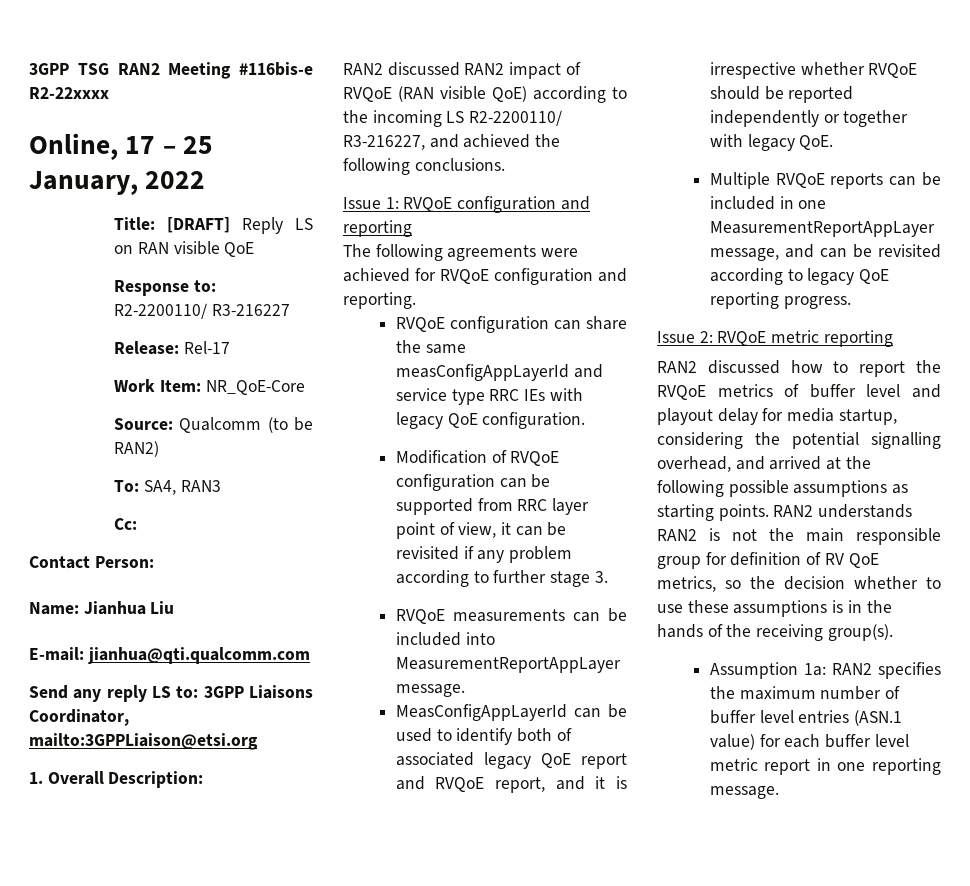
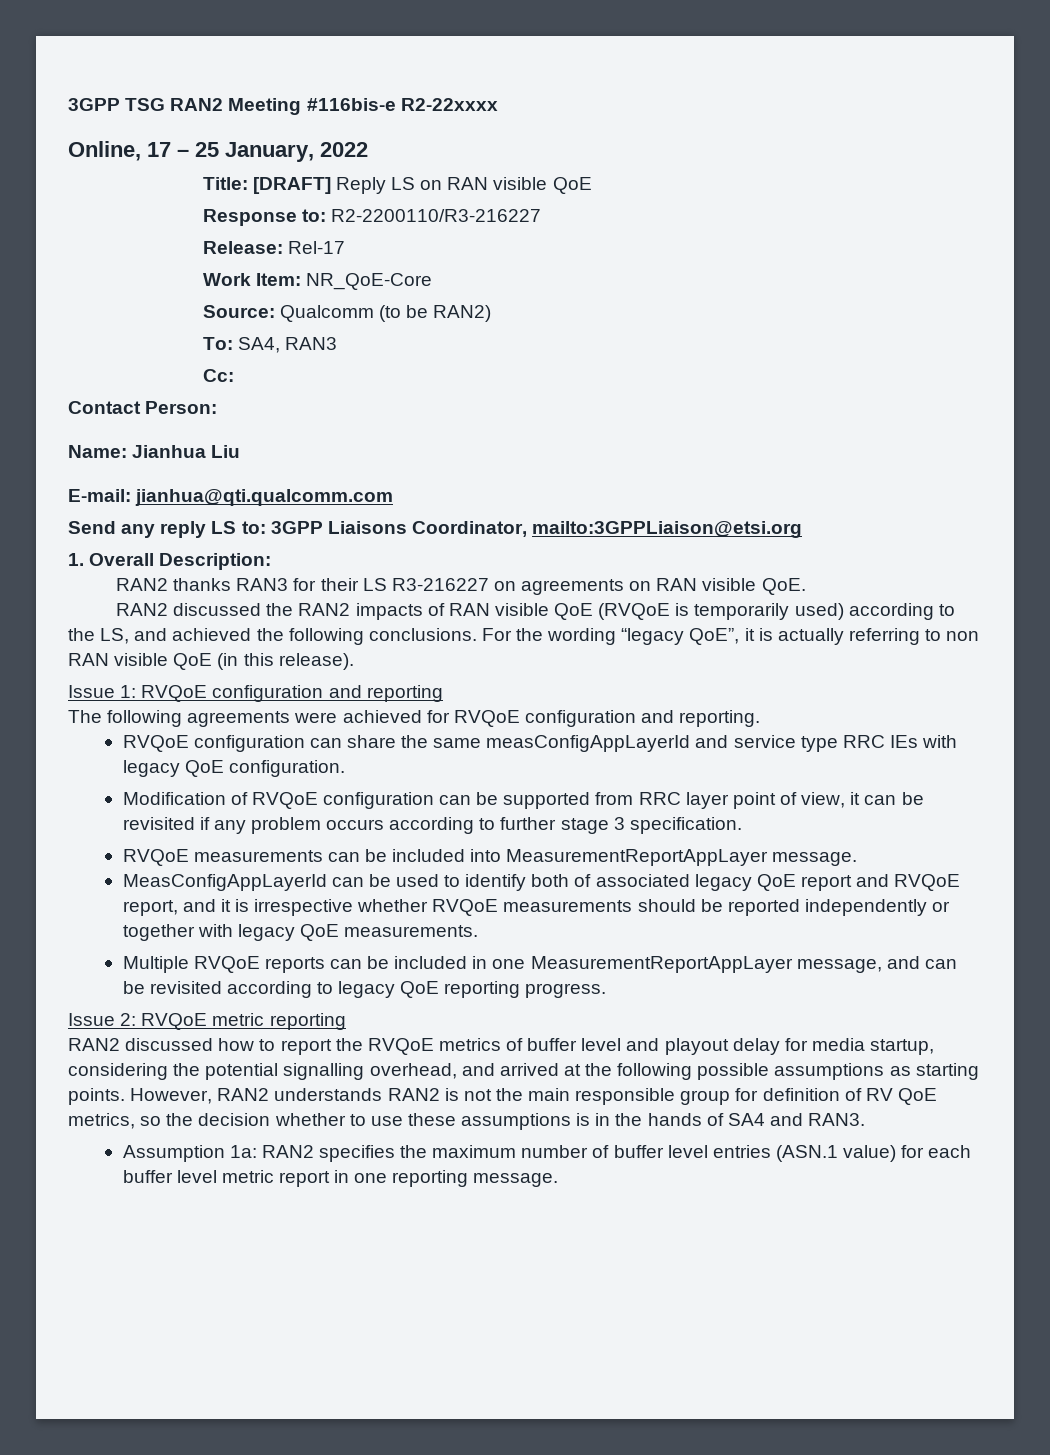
- Response to: R2-2200110/ R3-216227
+ Response to: R2-2200110/R3-216227
- RAN2 discussed RAN2 impact of RVQoE (RAN visible QoE) according to the incoming LS R2-2200110/ R3-216227, and achieved the following conclusions.
+ RAN2 thanks RAN3 for their LS R3-216227 on agreements on RAN visible QoE.
+ RAN2 discussed the RAN2 impacts of RAN visible QoE (RVQoE is temporarily used) according to the LS, and achieved the following conclusions. For the wording “legacy QoE”, it is actually referring to non RAN visible QoE (in this release).
- Modification of RVQoE configuration can be supported from RRC layer point of view, it can be revisited if any problem according to further stage 3.
+ Modification of RVQoE configuration can be supported from RRC layer point of view, it can be revisited if any problem occurs according to further stage 3 specification.
- MeasConfigAppLayerId can be used to identify both of associated legacy QoE report and RVQoE report, and it is irrespective whether RVQoE should be reported independently or together with legacy QoE.
+ MeasConfigAppLayerId can be used to identify both of associated legacy QoE report and RVQoE report, and it is irrespective whether RVQoE measurements should be reported independently or together with legacy QoE measurements.
- RAN2 understands RAN2 is not the main responsible group for definition of RV QoE metrics, so the decision whether to use these assumptions is in the hands of the receiving group(s).
+ However, RAN2 understands RAN2 is not the main responsible group for definition of RV QoE metrics, so the decision whether to use these assumptions is in the hands of SA4 and RAN3.

